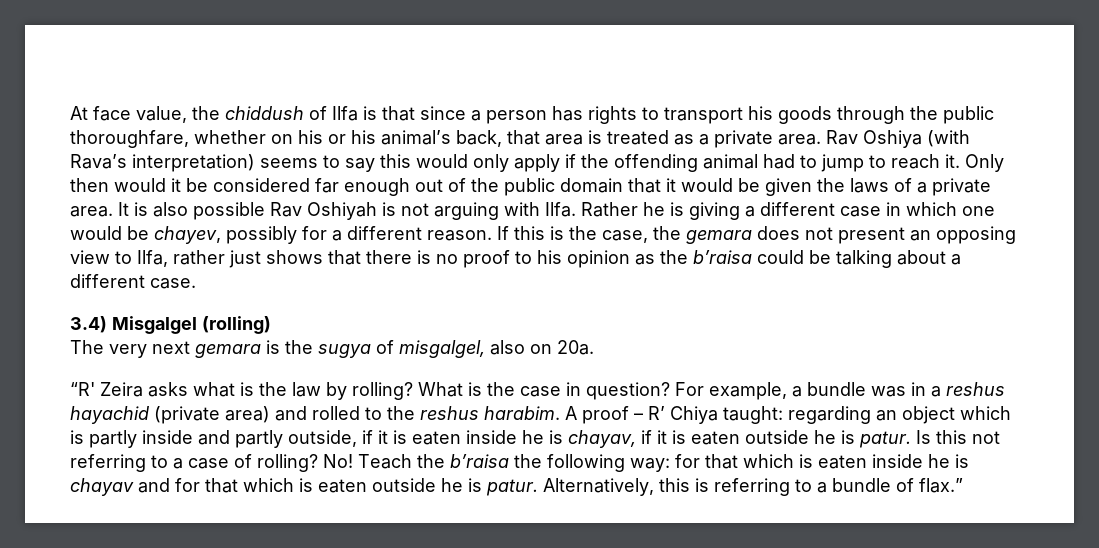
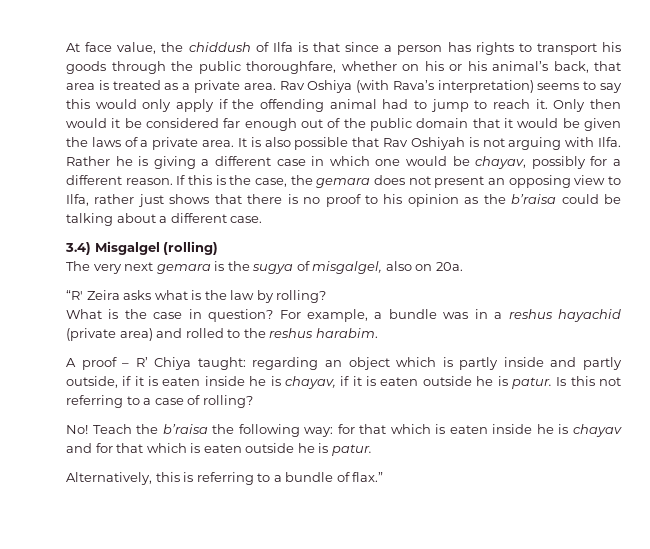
- It is also possible Rav Oshiyah is not arguing with Ilfa.
+ It is also possible that Rav Oshiyah is not arguing with Ilfa.
- Rather he is giving a different case in which one would be chayev, possibly for a different reason.
+ Rather he is giving a different case in which one would be chayav, possibly for a different reason.
- “R' Zeira asks what is the law by rolling? What is the case in question?
+ “R' Zeira asks what is the law by rolling?
+ What is the case in question?
- For example, a bundle was in a reshus hayachid (private area) and rolled to the reshus harabim. A proof – R’ Chiya taught: regarding an object which is partly inside and partly outside, if it is eaten inside he is chayav, if it is eaten outside he is patur.
+ For example, a bundle was in a reshus hayachid (private area) and rolled to the reshus harabim.
+ A proof – R’ Chiya taught: regarding an object which is partly inside and partly outside, if it is eaten inside he is chayav, if it is eaten outside he is patur.
- Is this not referring to a case of rolling? No!
+ Is this not referring to a case of rolling?
+ No!
- Teach the b’raisa the following way: for that which is eaten inside he is chayav and for that which is eaten outside he is patur. Alternatively, this is referring to a bundle of flax.”
+ Teach the b’raisa the following way: for that which is eaten inside he is chayav and for that which is eaten outside he is patur.
+ Alternatively, this is referring to a bundle of flax.”

